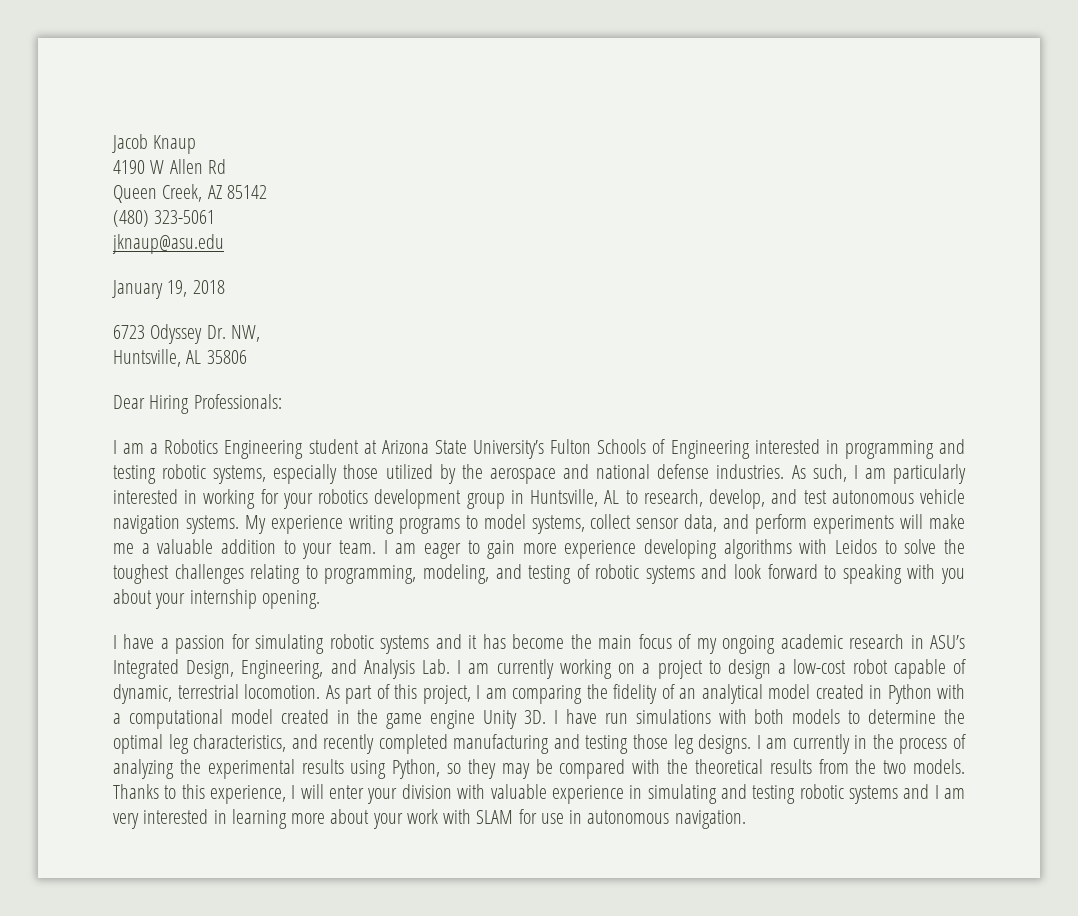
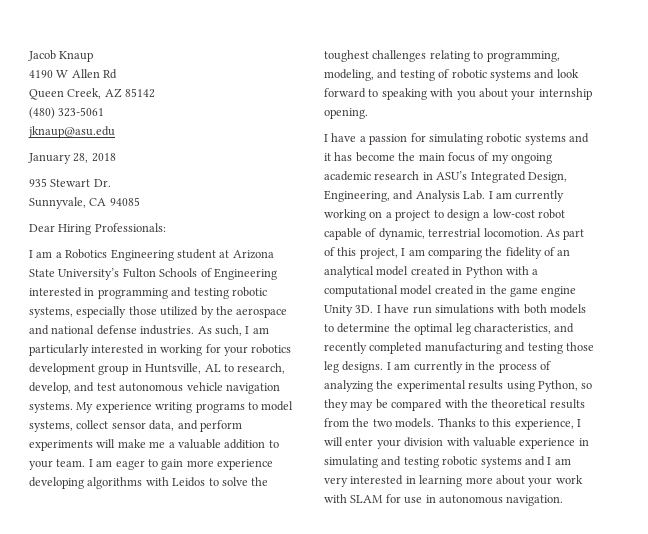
- January 19, 2018
+ January 28, 2018
- 6723 Odyssey Dr. NW,
- Huntsville, AL 35806
+ 935 Stewart Dr.
+ Sunnyvale, CA 94085

